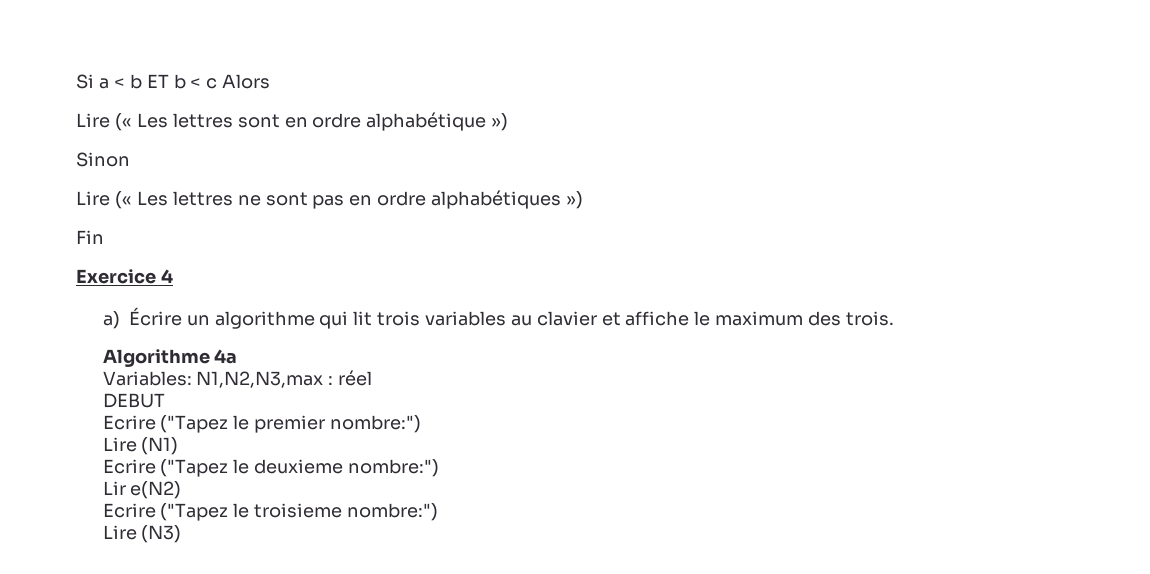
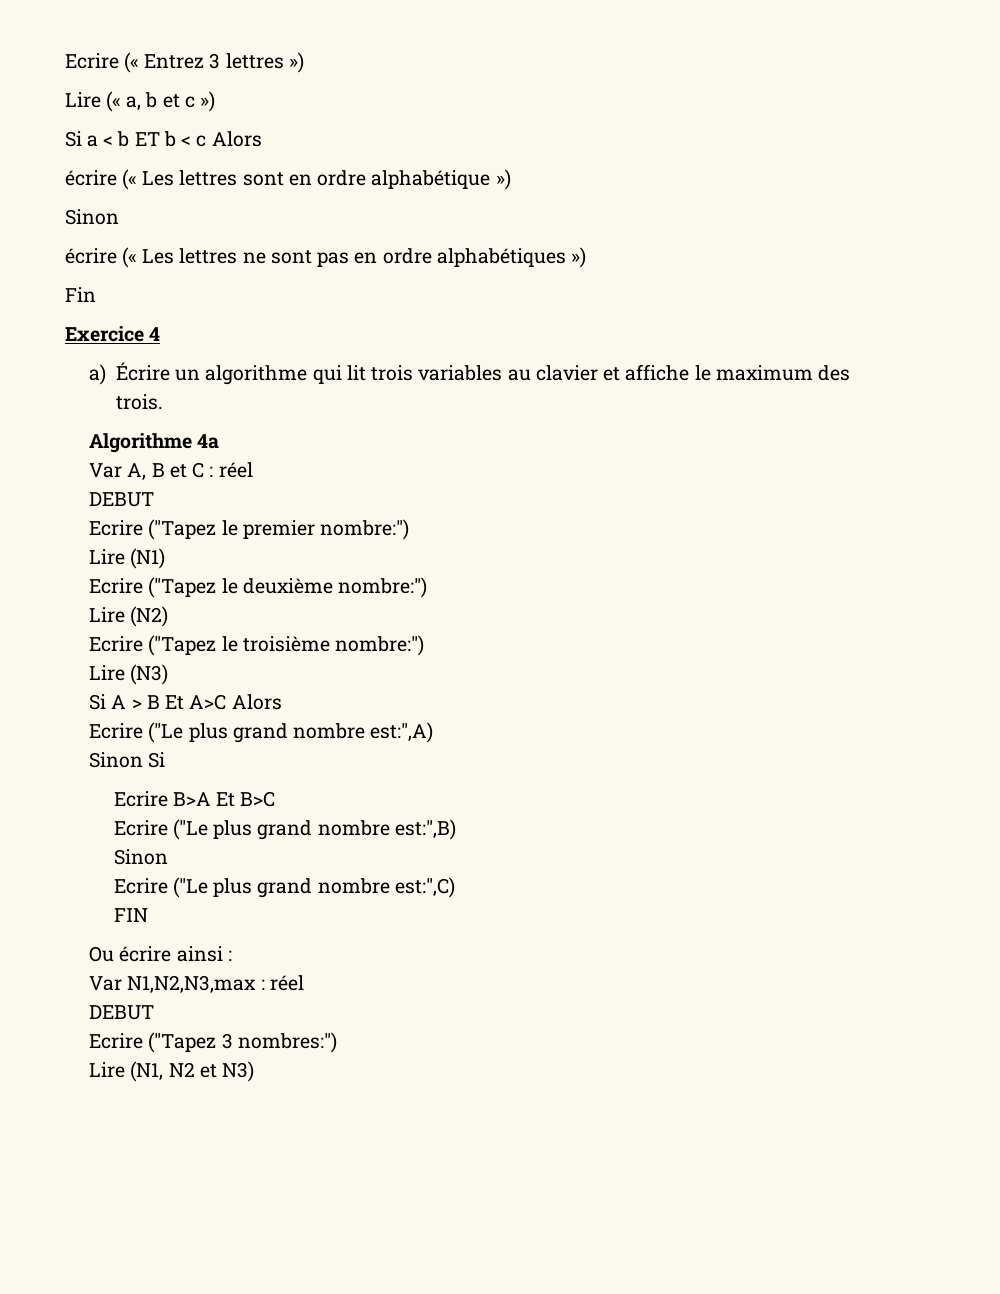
+ Ecrire (« Entrez 3 lettres »)
+ Lire (« a, b et c »)
- Lire (« Les lettres sont en ordre alphabétique »)
+ écrire (« Les lettres sont en ordre alphabétique »)
- Lire (« Les lettres ne sont pas en ordre alphabétiques »)
+ écrire (« Les lettres ne sont pas en ordre alphabétiques »)
- Variables: N1,N2,N3,max : réel
+ Var A, B et C : réel
- Ecrire ("Tapez le deuxieme nombre:")
- Lir e(N2)
- Ecrire ("Tapez le troisieme nombre:")
+ Ecrire ("Tapez le deuxième nombre:")
+ Lire (N2)
+ Ecrire ("Tapez le troisième nombre:")
+ Si A > B Et A>C Alors
+ Ecrire ("Le plus grand nombre est:",A)
+ Sinon Si
+ Ecrire B>A Et B>C
+ Ecrire ("Le plus grand nombre est:",B)
+ Sinon
+ Ecrire ("Le plus grand nombre est:",C)
+ FIN
+ Ou écrire ainsi :
+ Var N1,N2,N3,max : réel
+ DEBUT
+ Ecrire ("Tapez 3 nombres:")
+ Lire (N1, N2 et N3)

